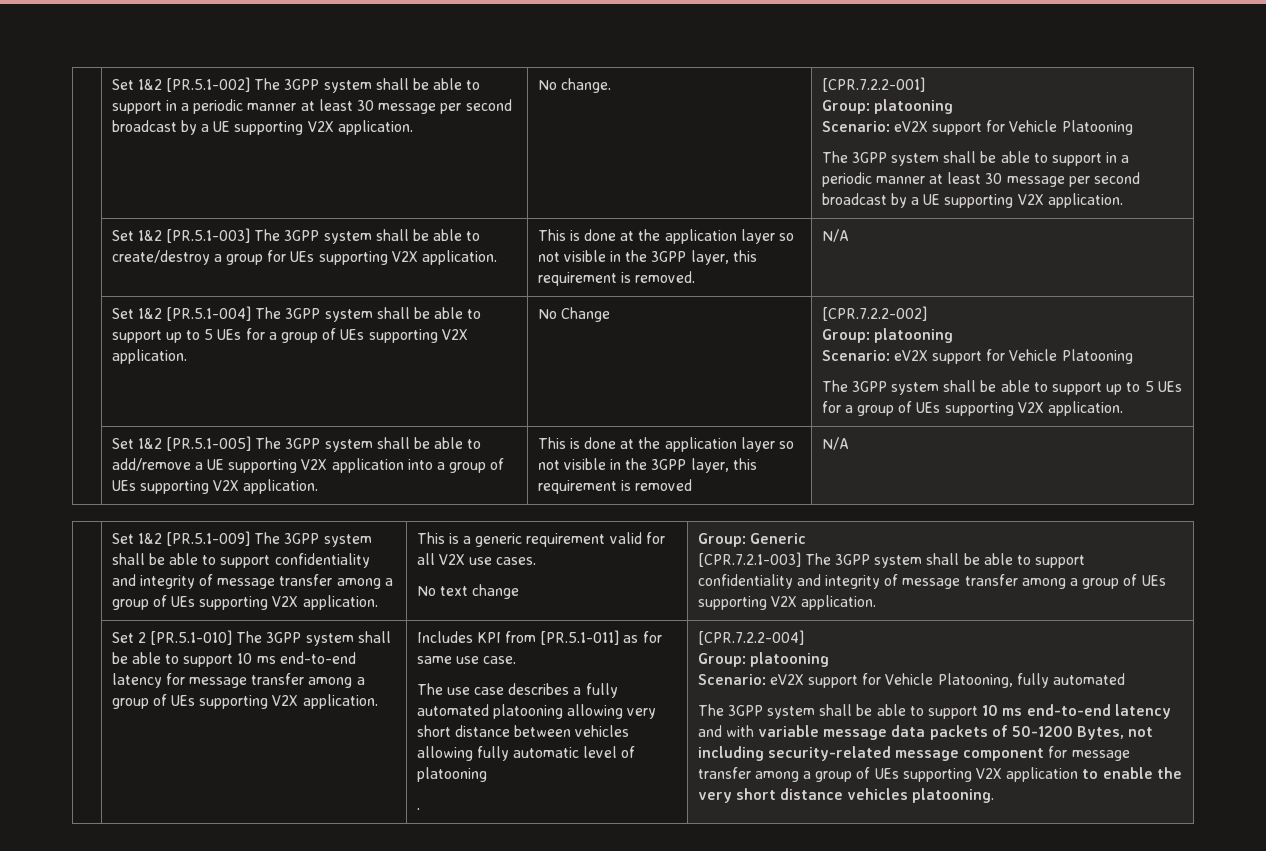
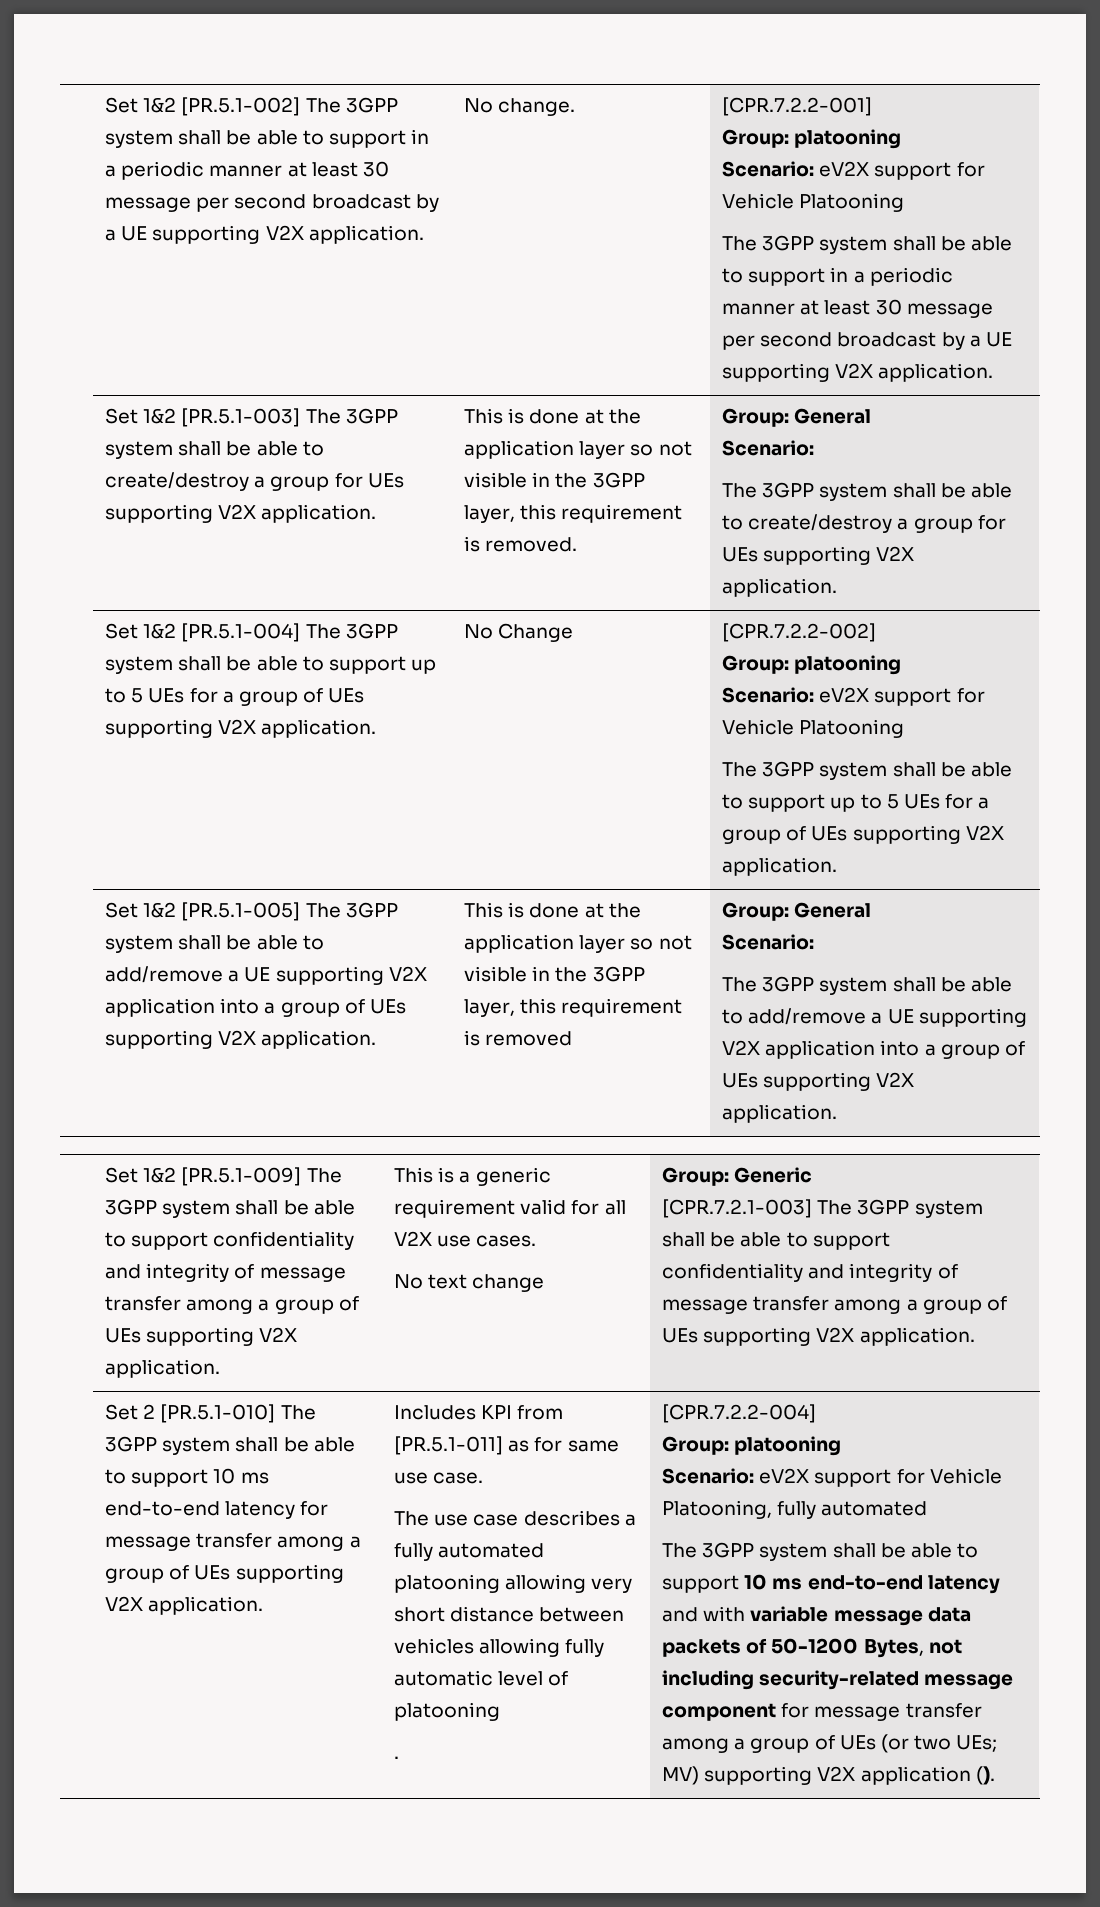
- This is done at the application layer so not visible in the 3GPP layer, this requirement is removed. | N/A
+ This is done at the application layer so not visible in the 3GPP layer, this requirement is removed. | Group: General
+ Scenario:
+ The 3GPP system shall be able to create/destroy a group for UEs supporting V2X application.
- This is done at the application layer so not visible in the 3GPP layer, this requirement is removed | N/A
+ This is done at the application layer so not visible in the 3GPP layer, this requirement is removed | Group: General
+ Scenario:
+ The 3GPP system shall be able to add/remove a UE supporting V2X application into a group of UEs supporting V2X application.
- The 3GPP system shall be able to support 10 ms end-to-end latency and with variable message data packets of 50-1200 Bytes, not including security-related message component for message transfer among a group of UEs supporting V2X application to enable the very short distance vehicles platooning.
+ The 3GPP system shall be able to support 10 ms end-to-end latency and with variable message data packets of 50-1200 Bytes, not including security-related message component for message transfer among a group of UEs (or two UEs; MV) supporting V2X application ().

